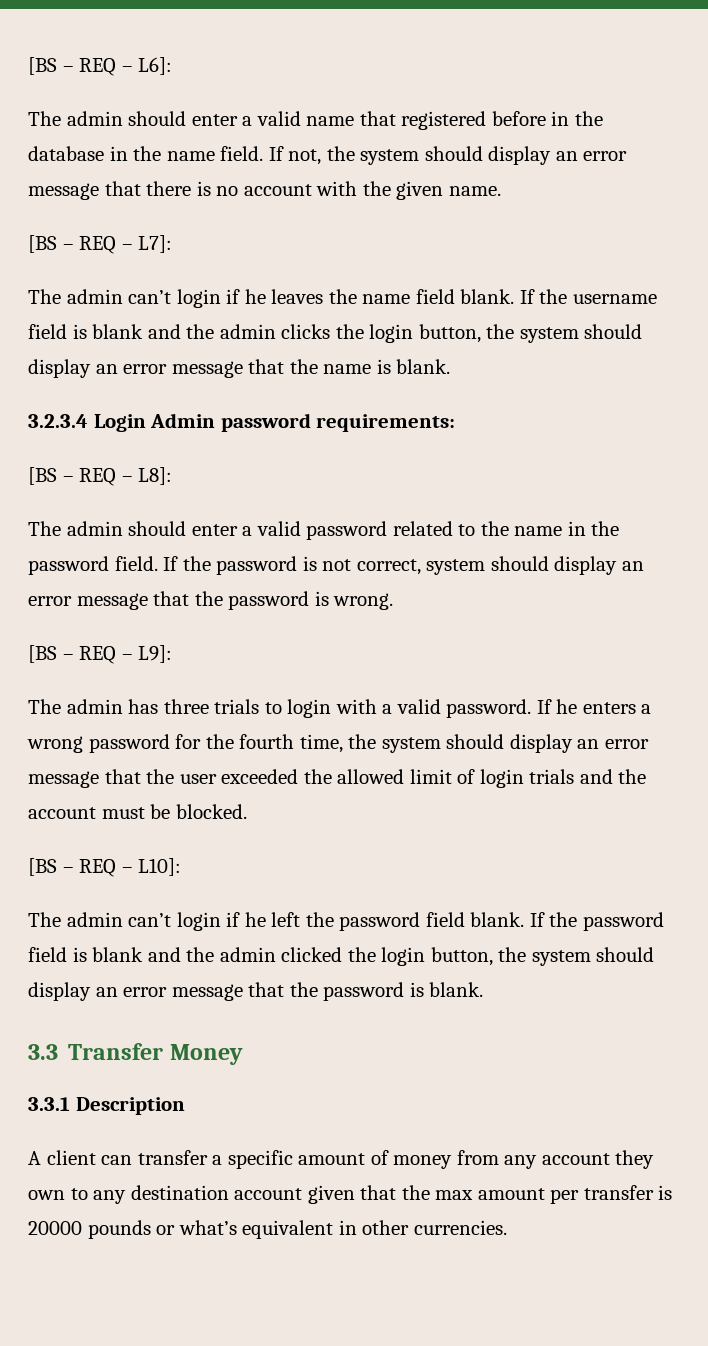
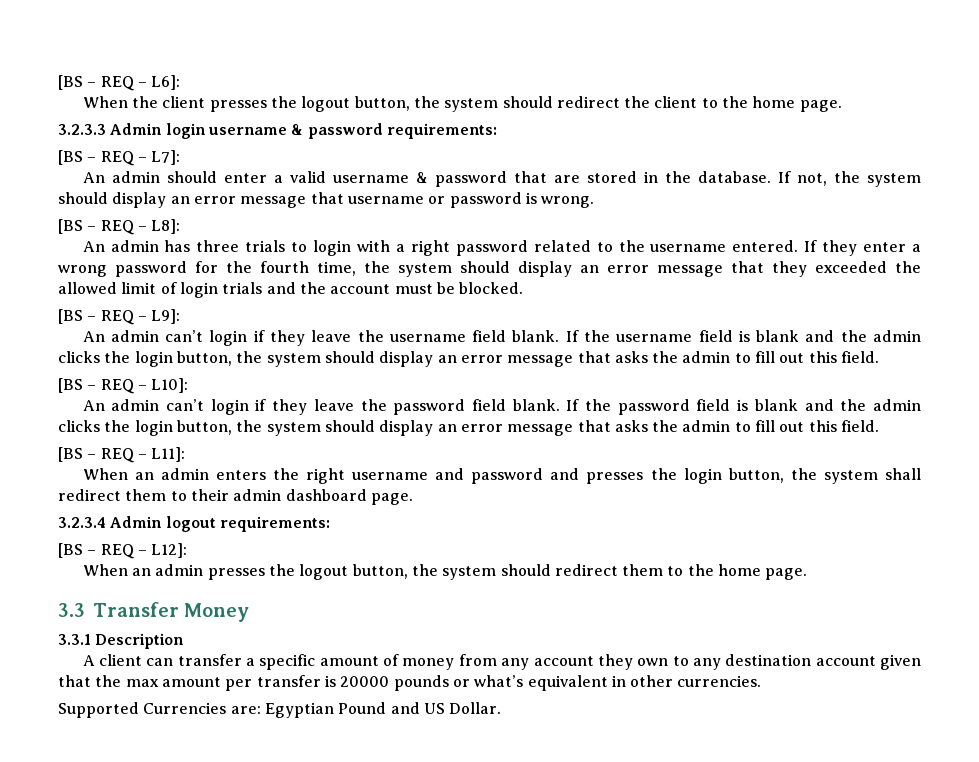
- The admin should enter a valid name that registered before in the database in the name field.
+ When the client presses the logout button, the system should redirect the client to the home page.
+ 3.2.3.3 Admin login username & password requirements:
+ [BS – REQ – L7]:
+ An admin should enter a valid username & password that are stored in the database.
- If not, the system should display an error message that there is no account with the given name.
- [BS – REQ – L7]:
- The admin can’t login if he leaves the name field blank.
+ If not, the system should display an error message that username or password is wrong.
+ [BS – REQ – L8]:
+ An admin has three trials to login with a right password related to the username entered. If they enter a wrong password for the fourth time, the system should display an error message that they exceeded the allowed limit of login trials and the account must be blocked.
+ [BS – REQ – L9]:
+ An admin can’t login if they leave the username field blank.
- If the username field is blank and the admin clicks the login button, the system should display an error message that the name is blank.
- 3.2.3.4 Login Admin password requirements:
- [BS – REQ – L8]:
- The admin should enter a valid password related to the name in the password field. If the password is not correct, system should display an error message that the password is wrong.
- [BS – REQ – L9]:
- The admin has three trials to login with a valid password. If he enters a wrong password for the fourth time, the system should display an error message that the user exceeded the allowed limit of login trials and the account must be blocked.
+ If the username field is blank and the admin clicks the login button, the system should display an error message that asks the admin to fill out this field.
- The admin can’t login if he left the password field blank.
+ An admin can’t login if they leave the password field blank.
- If the password field is blank and the admin clicked the login button, the system should display an error message that the password is blank.
+ If the password field is blank and the admin clicks the login button, the system should display an error message that asks the admin to fill out this field.
+ [BS – REQ – L11]:
+ When an admin enters the right username and password and presses the login button, the system shall redirect them to their admin dashboard page.
+ 3.2.3.4 Admin logout requirements:
+ [BS – REQ – L12]:
+ When an admin presses the logout button, the system should redirect them to the home page.
+ Supported Currencies are: Egyptian Pound and US Dollar.

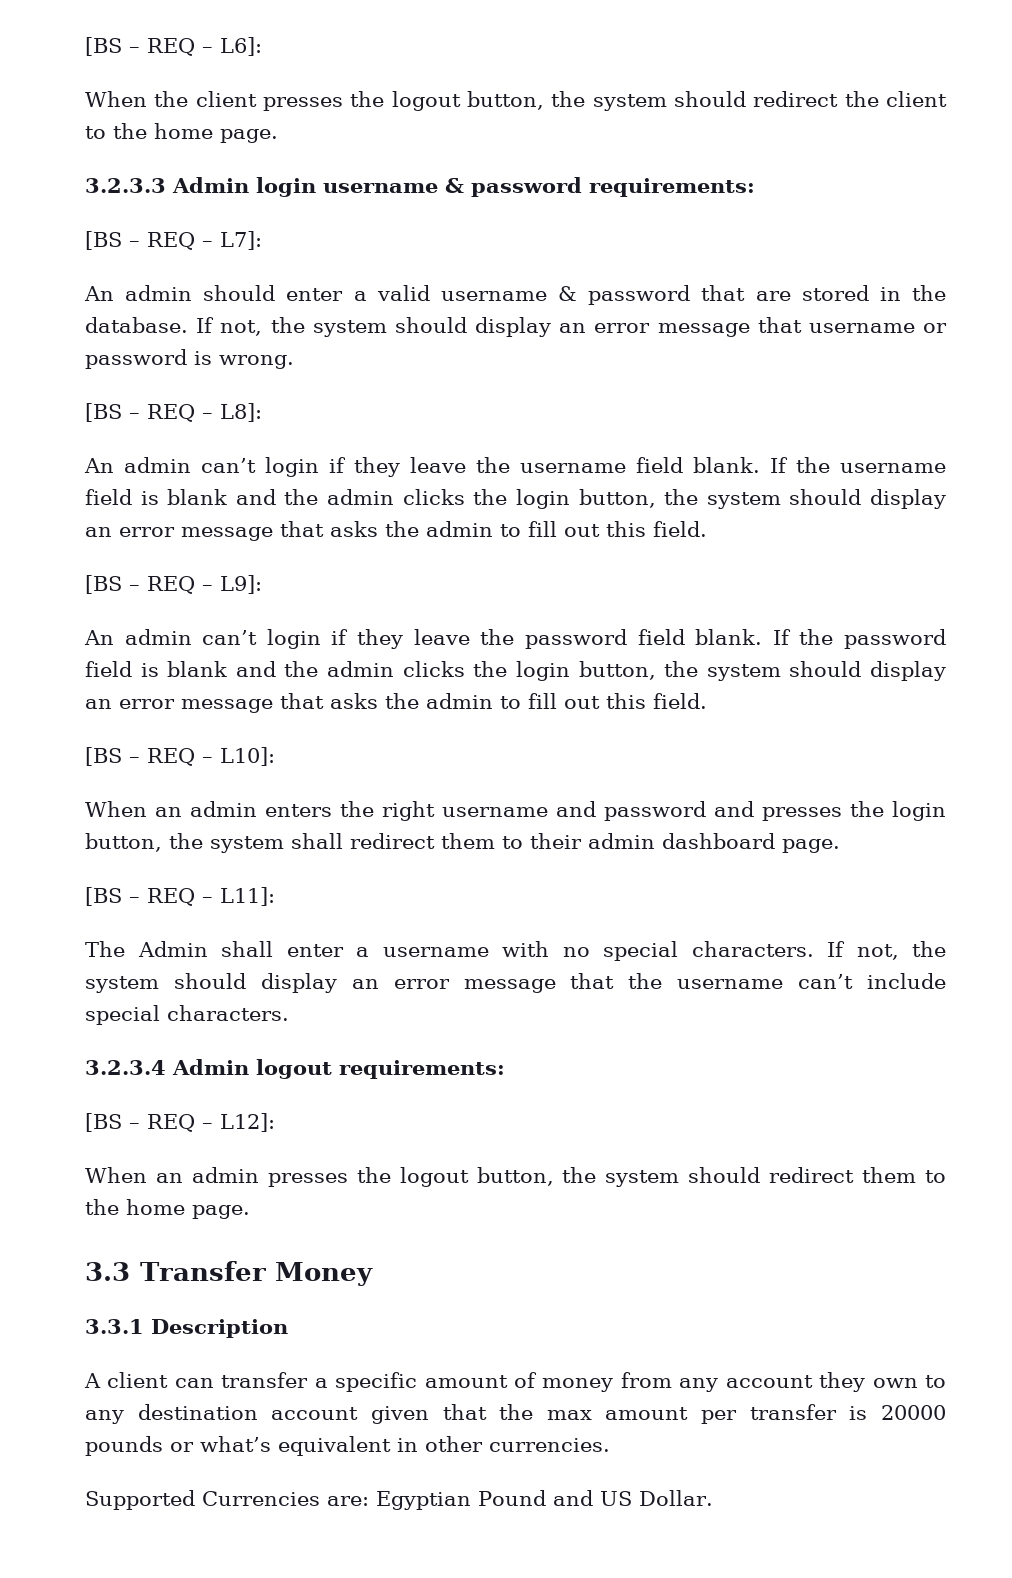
- An admin has three trials to login with a right password related to the username entered. If they enter a wrong password for the fourth time, the system should display an error message that they exceeded the allowed limit of login trials and the account must be blocked.
- [BS – REQ – L9]:
- [BS – REQ – L10]:
+ [BS – REQ – L9]:
- [BS – REQ – L11]:
+ [BS – REQ – L10]:
+ [BS – REQ – L11]:
+ The Admin shall enter a username with no special characters. If not, the system should display an error message that the username can’t include special characters.

